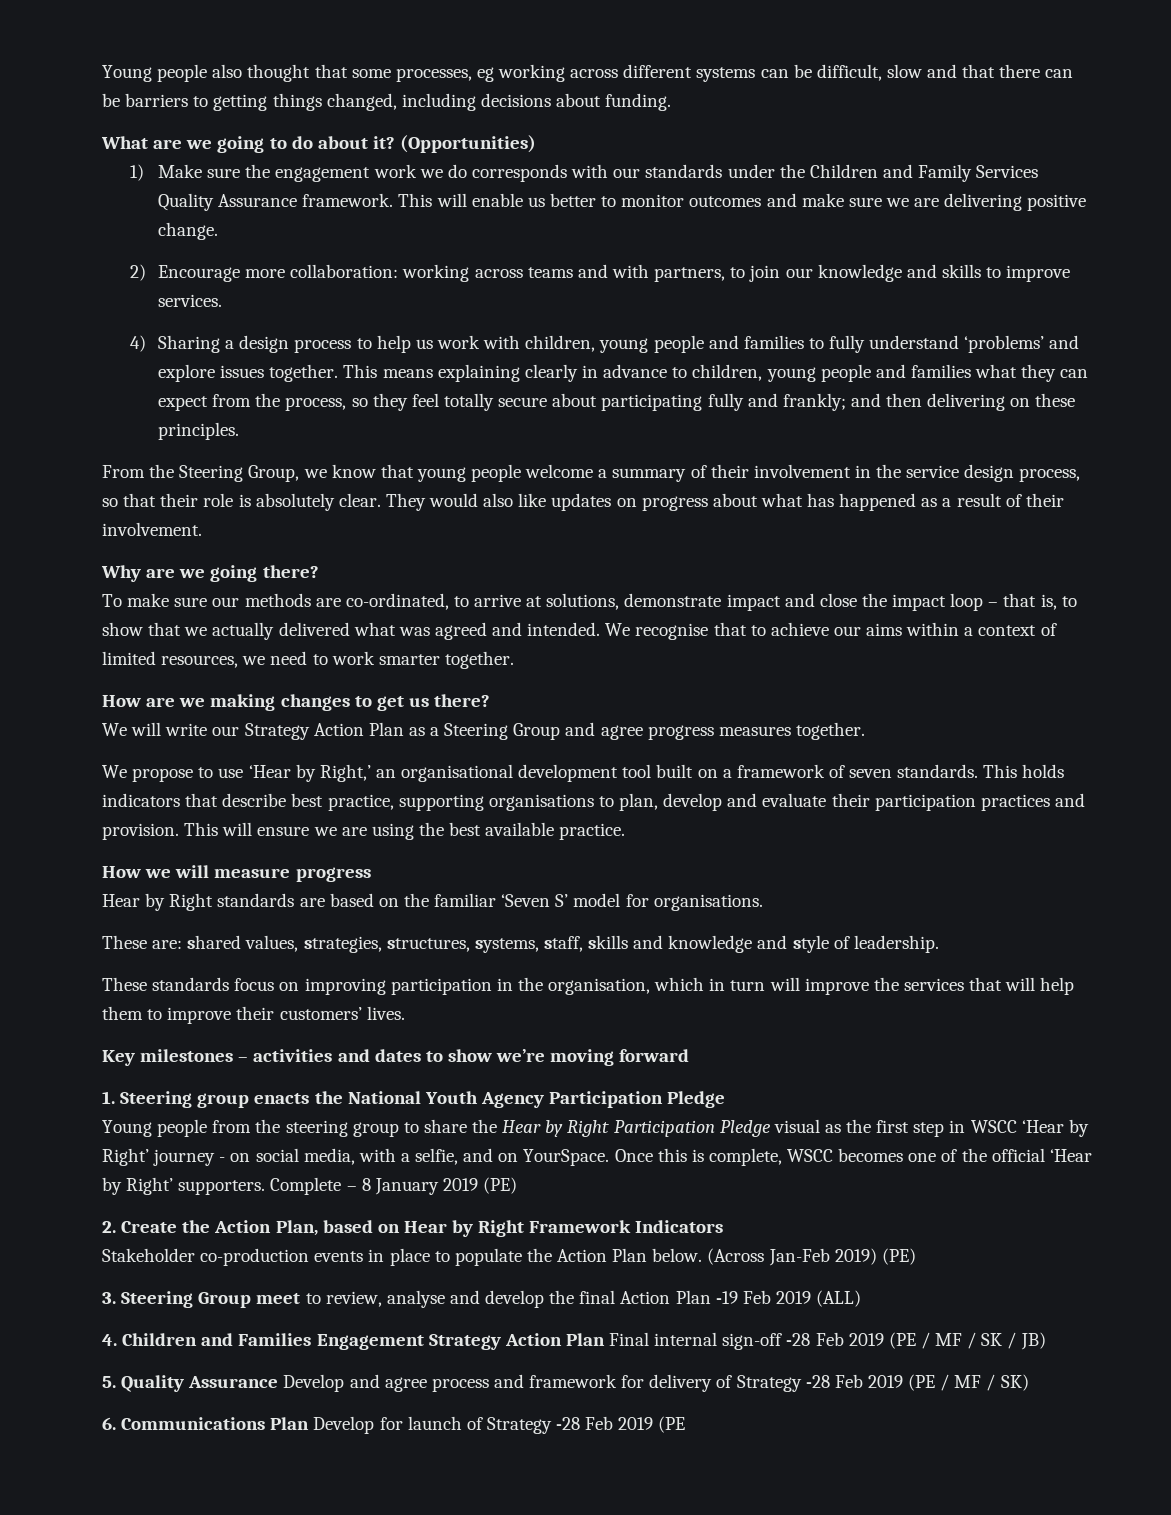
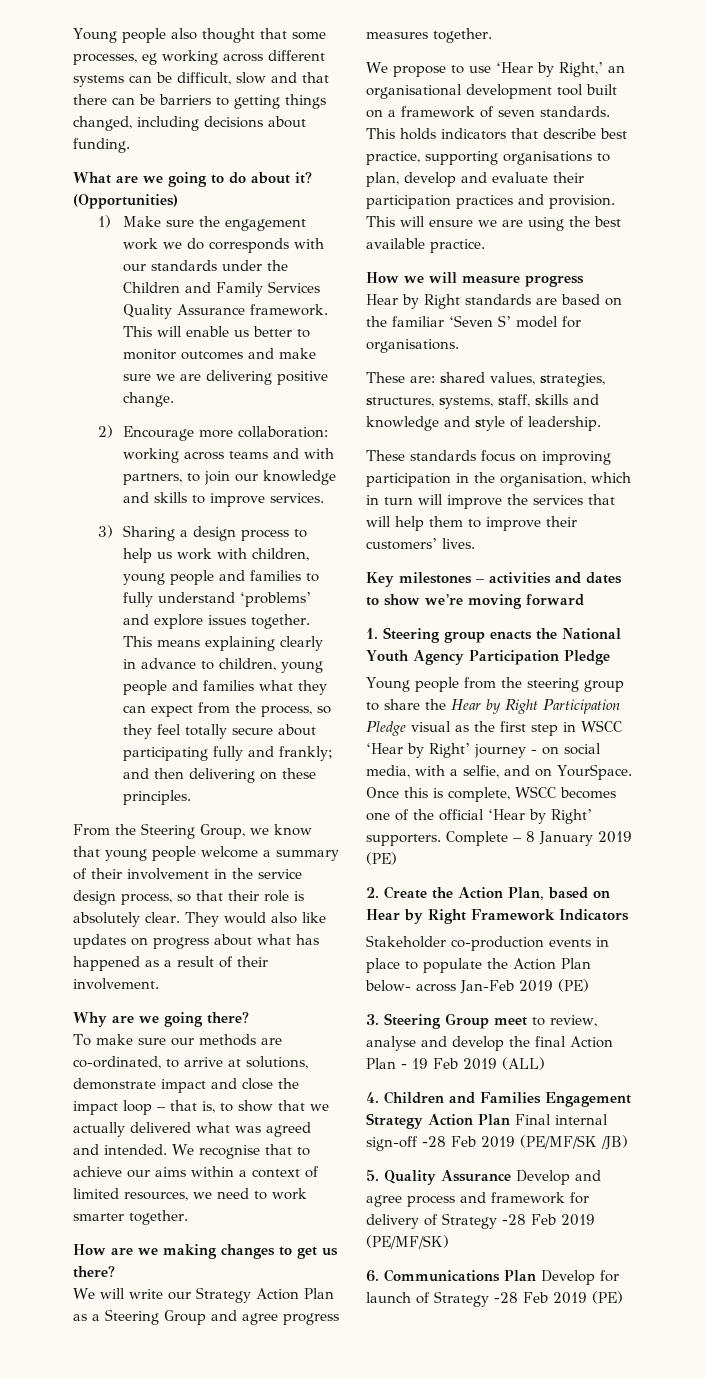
- 4) Sharing a design process to help us work with children, young people and families to fully understand ‘problems’ and explore issues together.
+ 3) Sharing a design process to help us work with children, young people and families to fully understand ‘problems’ and explore issues together.
- Stakeholder co-production events in place to populate the Action Plan below. (Across Jan-Feb 2019) (PE)
+ Stakeholder co-production events in place to populate the Action Plan below- across Jan-Feb 2019 (PE)
- 3. Steering Group meet to review, analyse and develop the final Action Plan -19 Feb 2019 (ALL)
+ 3. Steering Group meet to review, analyse and develop the final Action Plan - 19 Feb 2019 (ALL)
- 4. Children and Families Engagement Strategy Action Plan Final internal sign-off -28 Feb 2019 (PE / MF / SK / JB)
+ 4. Children and Families Engagement Strategy Action Plan Final internal sign-off -28 Feb 2019 (PE/MF/SK /JB)
- 5. Quality Assurance Develop and agree process and framework for delivery of Strategy -28 Feb 2019 (PE / MF / SK)
+ 5. Quality Assurance Develop and agree process and framework for delivery of Strategy -28 Feb 2019 (PE/MF/SK)
- 6. Communications Plan Develop for launch of Strategy -28 Feb 2019 (PE
+ 6. Communications Plan Develop for launch of Strategy -28 Feb 2019 (PE)

